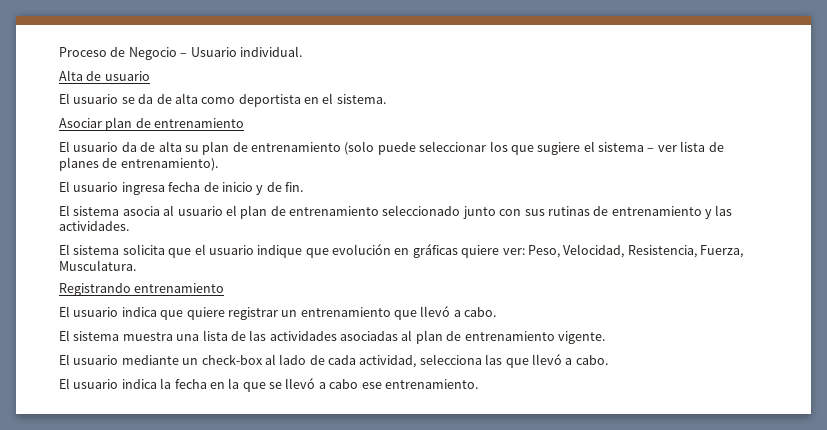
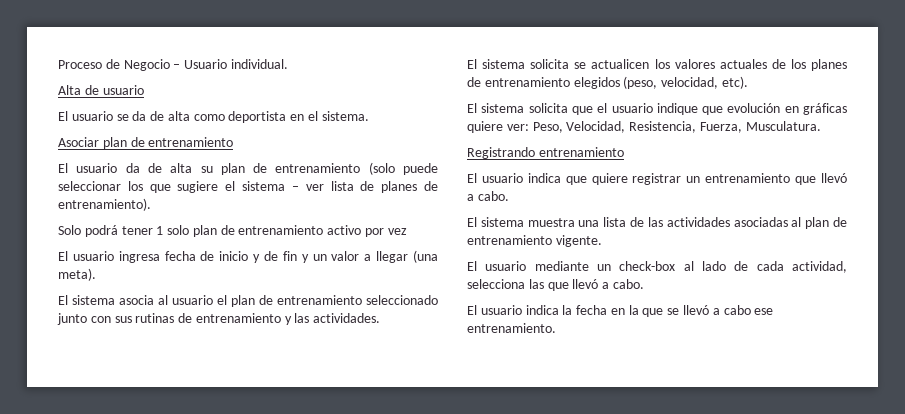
+ Solo podrá tener 1 solo plan de entrenamiento activo por vez
- El usuario ingresa fecha de inicio y de fin.
+ El usuario ingresa fecha de inicio y de fin y un valor a llegar (una meta).
+ El sistema solicita se actualicen los valores actuales de los planes de entrenamiento elegidos (peso, velocidad, etc).

